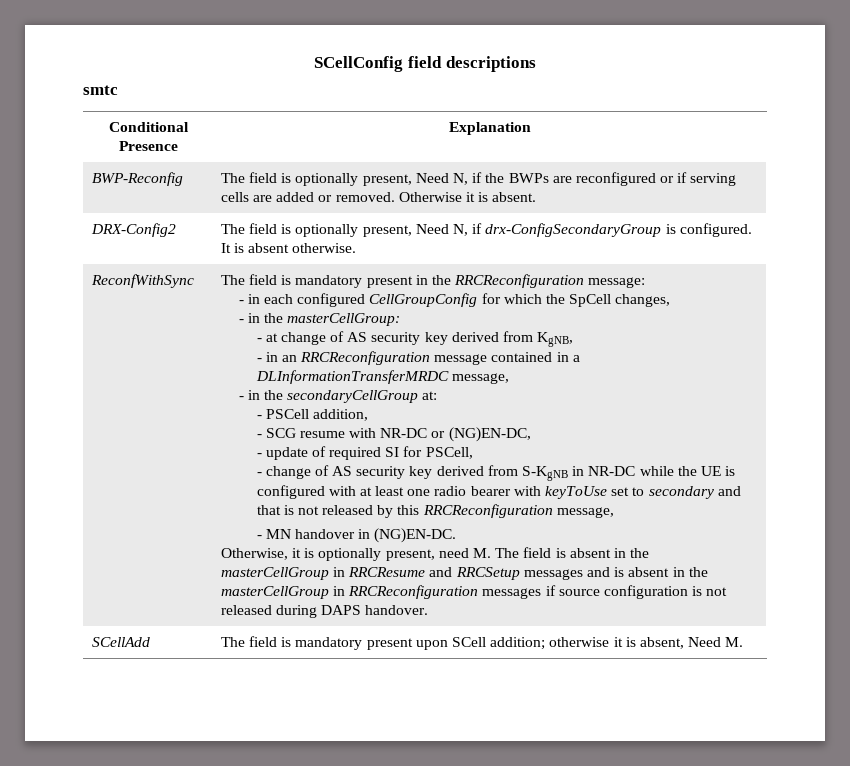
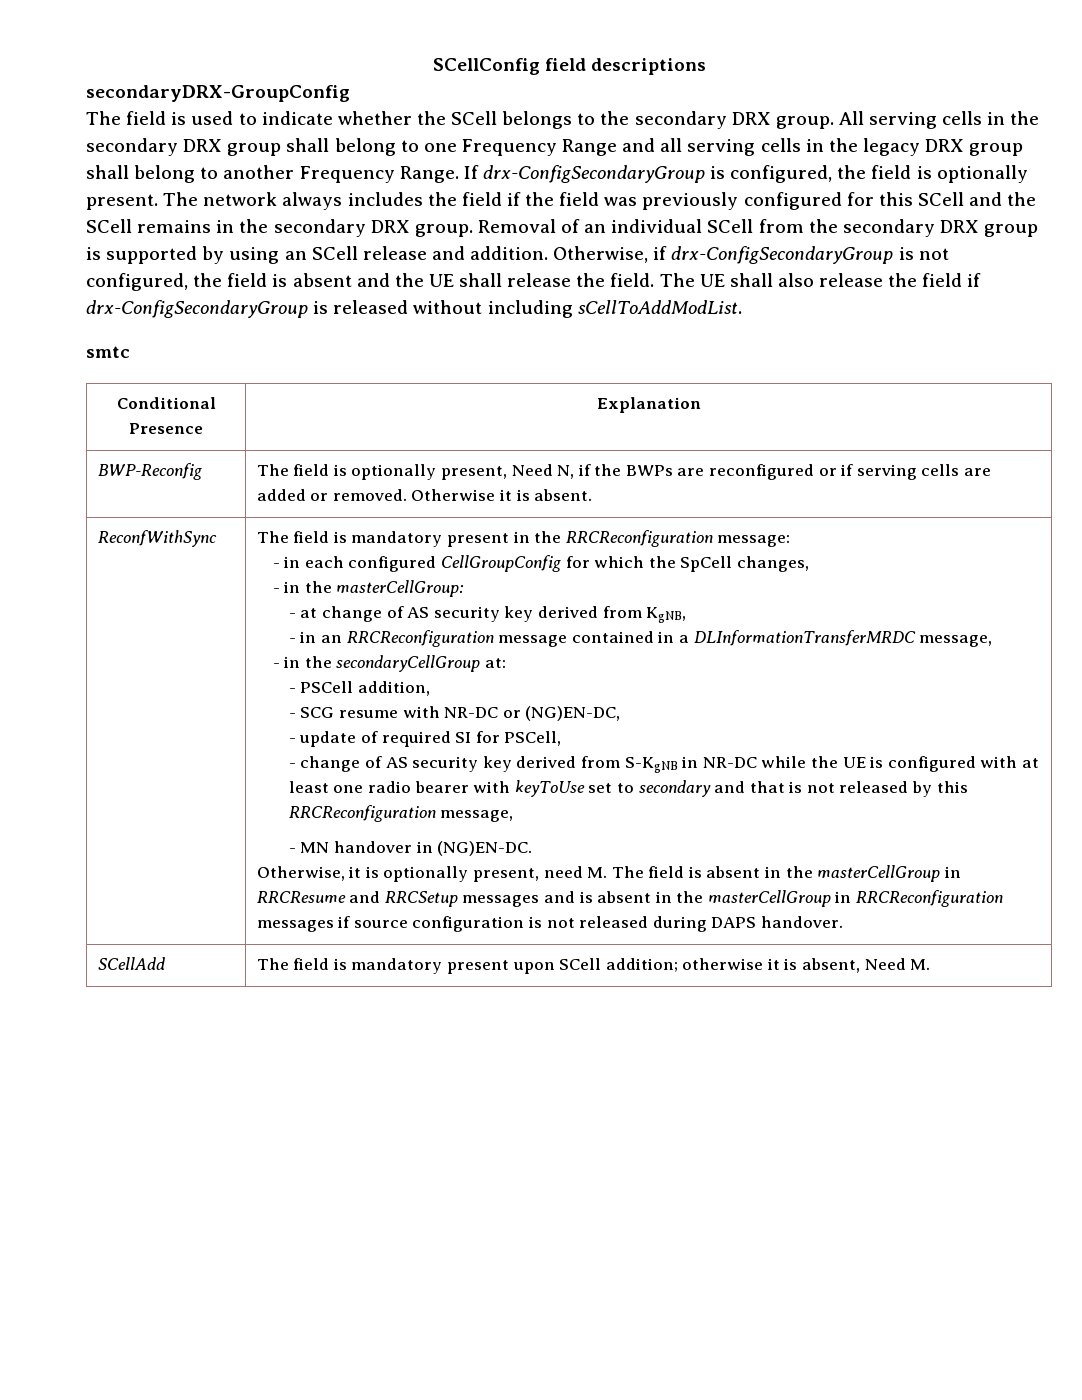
+ secondaryDRX-GroupConfig
+ The field is used to indicate whether the SCell belongs to the secondary DRX group. All serving cells in the secondary DRX group shall belong to one Frequency Range and all serving cells in the legacy DRX group shall belong to another Frequency Range. If drx-ConfigSecondaryGroup is configured, the field is optionally present. The network always includes the field if the field was previously configured for this SCell and the SCell remains in the secondary DRX group. Removal of an individual SCell from the secondary DRX group is supported by using an SCell release and addition. Otherwise, if drx-ConfigSecondaryGroup is not configured, the field is absent and the UE shall release the field. The UE shall also release the field if drx-ConfigSecondaryGroup is released without including sCellToAddModList.
- DRX-Config2 | The field is optionally present, Need N, if drx-ConfigSecondaryGroup is configured. It is absent otherwise.

